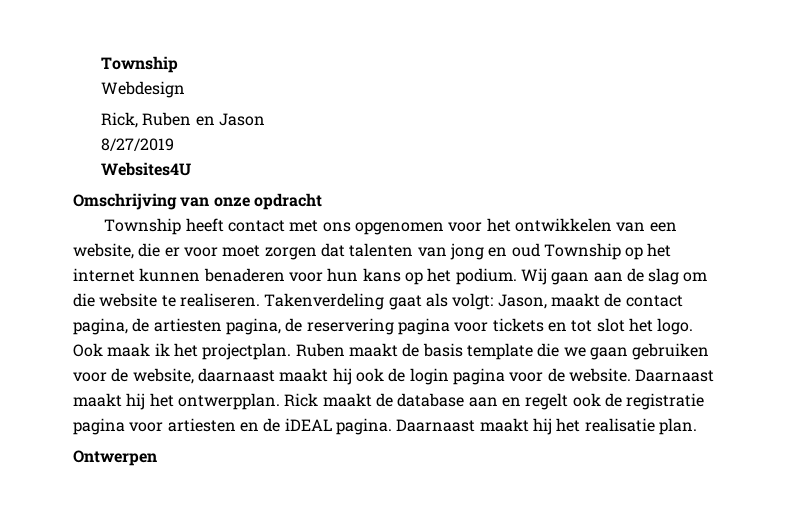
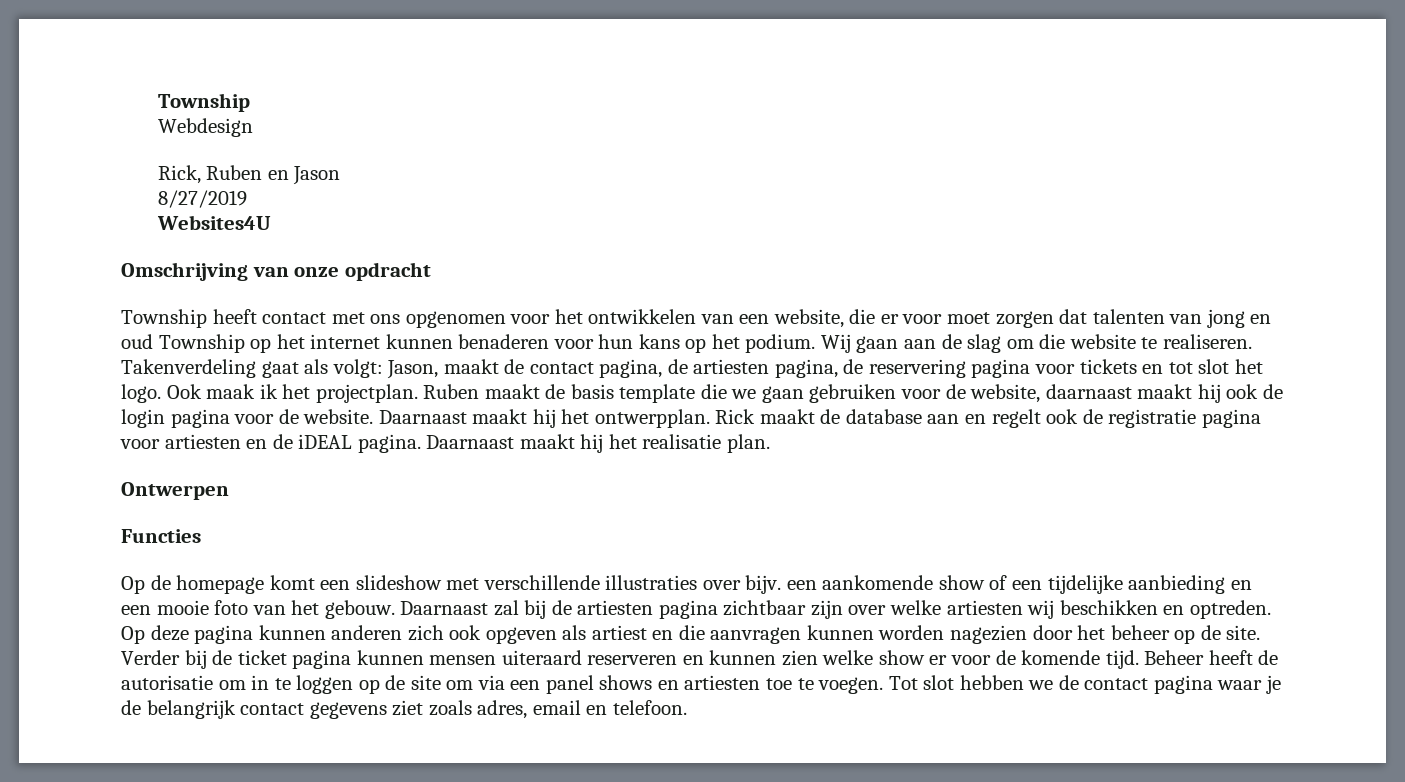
+ Functies
+ Op de homepage komt een slideshow met verschillende illustraties over bijv. een aankomende show of een tijdelijke aanbieding en een mooie foto van het gebouw. Daarnaast zal bij de artiesten pagina zichtbaar zijn over welke artiesten wij beschikken en optreden. Op deze pagina kunnen anderen zich ook opgeven als artiest en die aanvragen kunnen worden nagezien door het beheer op de site. Verder bij de ticket pagina kunnen mensen uiteraard reserveren en kunnen zien welke show er voor de komende tijd. Beheer heeft de autorisatie om in te loggen op de site om via een panel shows en artiesten toe te voegen. Tot slot hebben we de contact pagina waar je de belangrijk contact gegevens ziet zoals adres, email en telefoon.

